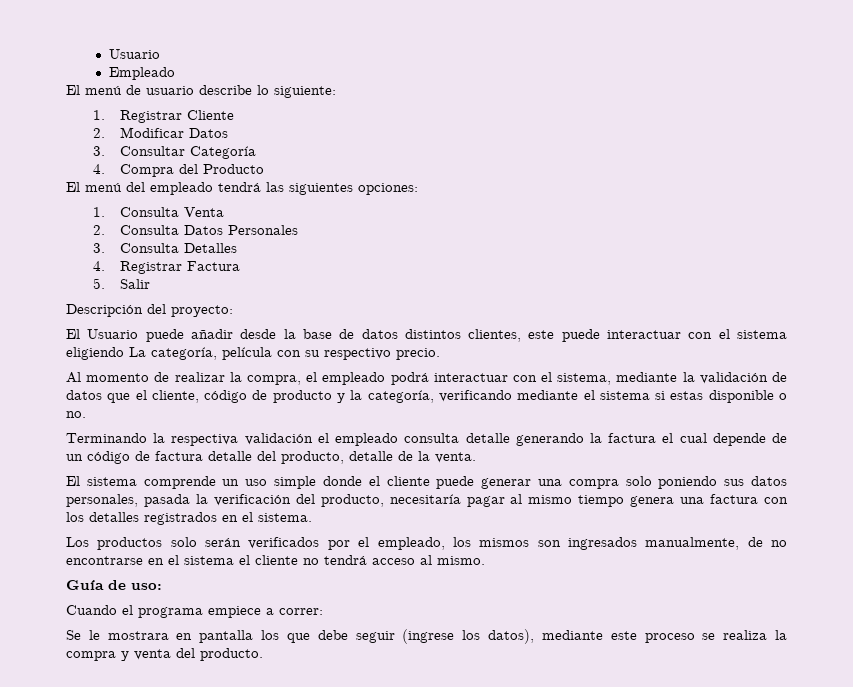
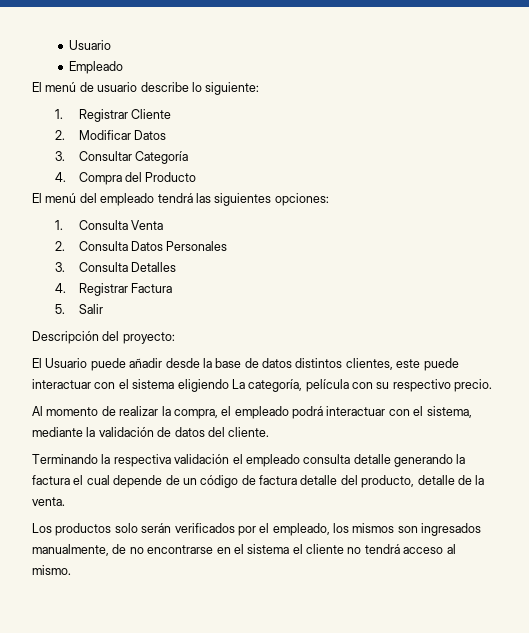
- Al momento de realizar la compra, el empleado podrá interactuar con el sistema, mediante la validación de datos que el cliente, código de producto y la categoría, verificando mediante el sistema si estas disponible o no.
+ Al momento de realizar la compra, el empleado podrá interactuar con el sistema, mediante la validación de datos del cliente.
- El sistema comprende un uso simple donde el cliente puede generar una compra solo poniendo sus datos personales, pasada la verificación del producto, necesitaría pagar al mismo tiempo genera una factura con los detalles registrados en el sistema.
- Guía de uso:
- Cuando el programa empiece a correr:
- Se le mostrara en pantalla los que debe seguir (ingrese los datos), mediante este proceso se realiza la compra y venta del producto.

